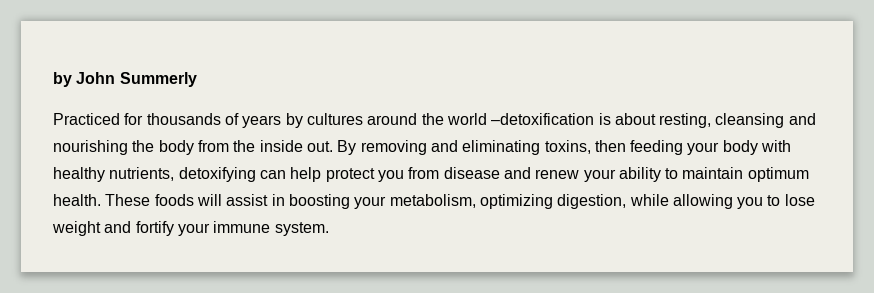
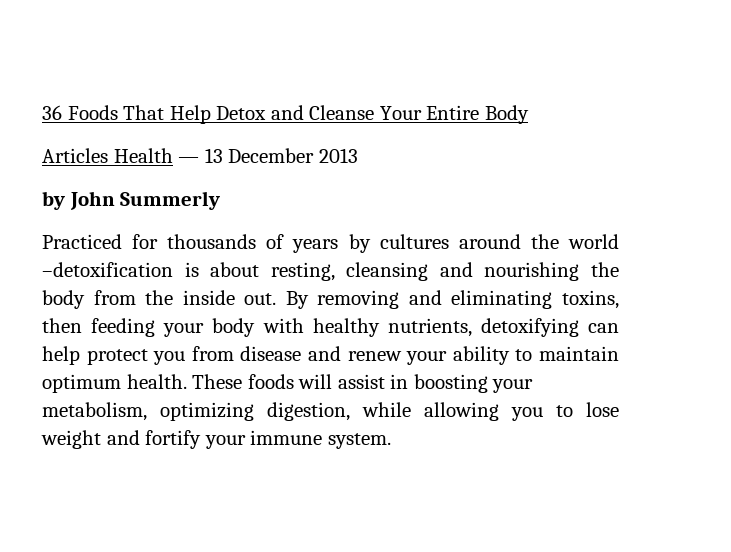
+ 36 Foods That Help Detox and Cleanse Your Entire Body
+ Articles Health — 13 December 2013

